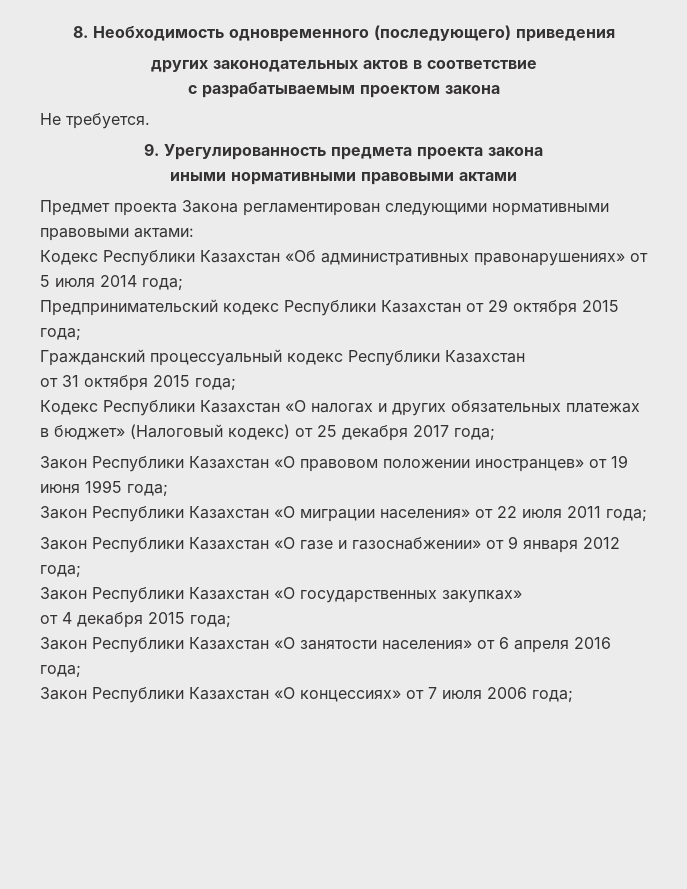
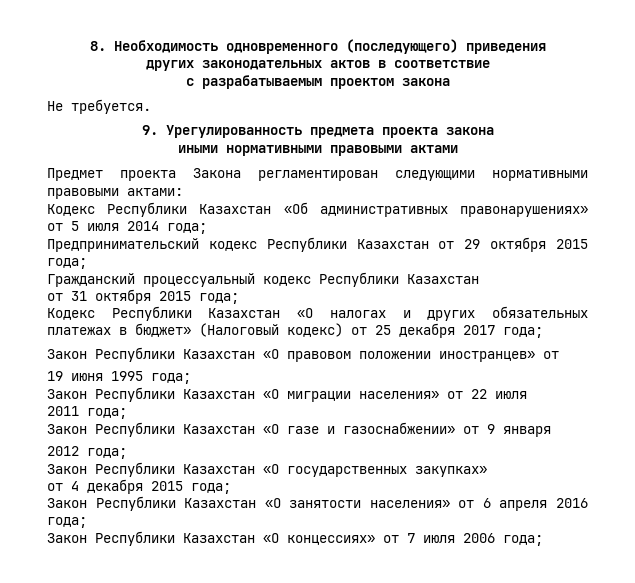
- Закон Республики Казахстан «О правовом положении иностранцев» от 19 июня 1995 года;
+ Закон Республики Казахстан «О правовом положении иностранцев» от
+ 19 июня 1995 года;
- Закон Республики Казахстан «О миграции населения» от 22 июля 2011 года;
+ Закон Республики Казахстан «О миграции населения» от 22 июля
+ 2011 года;
- Закон Республики Казахстан «О газе и газоснабжении» от 9 января 2012 года;
+ Закон Республики Казахстан «О газе и газоснабжении» от 9 января
+ 2012 года;

